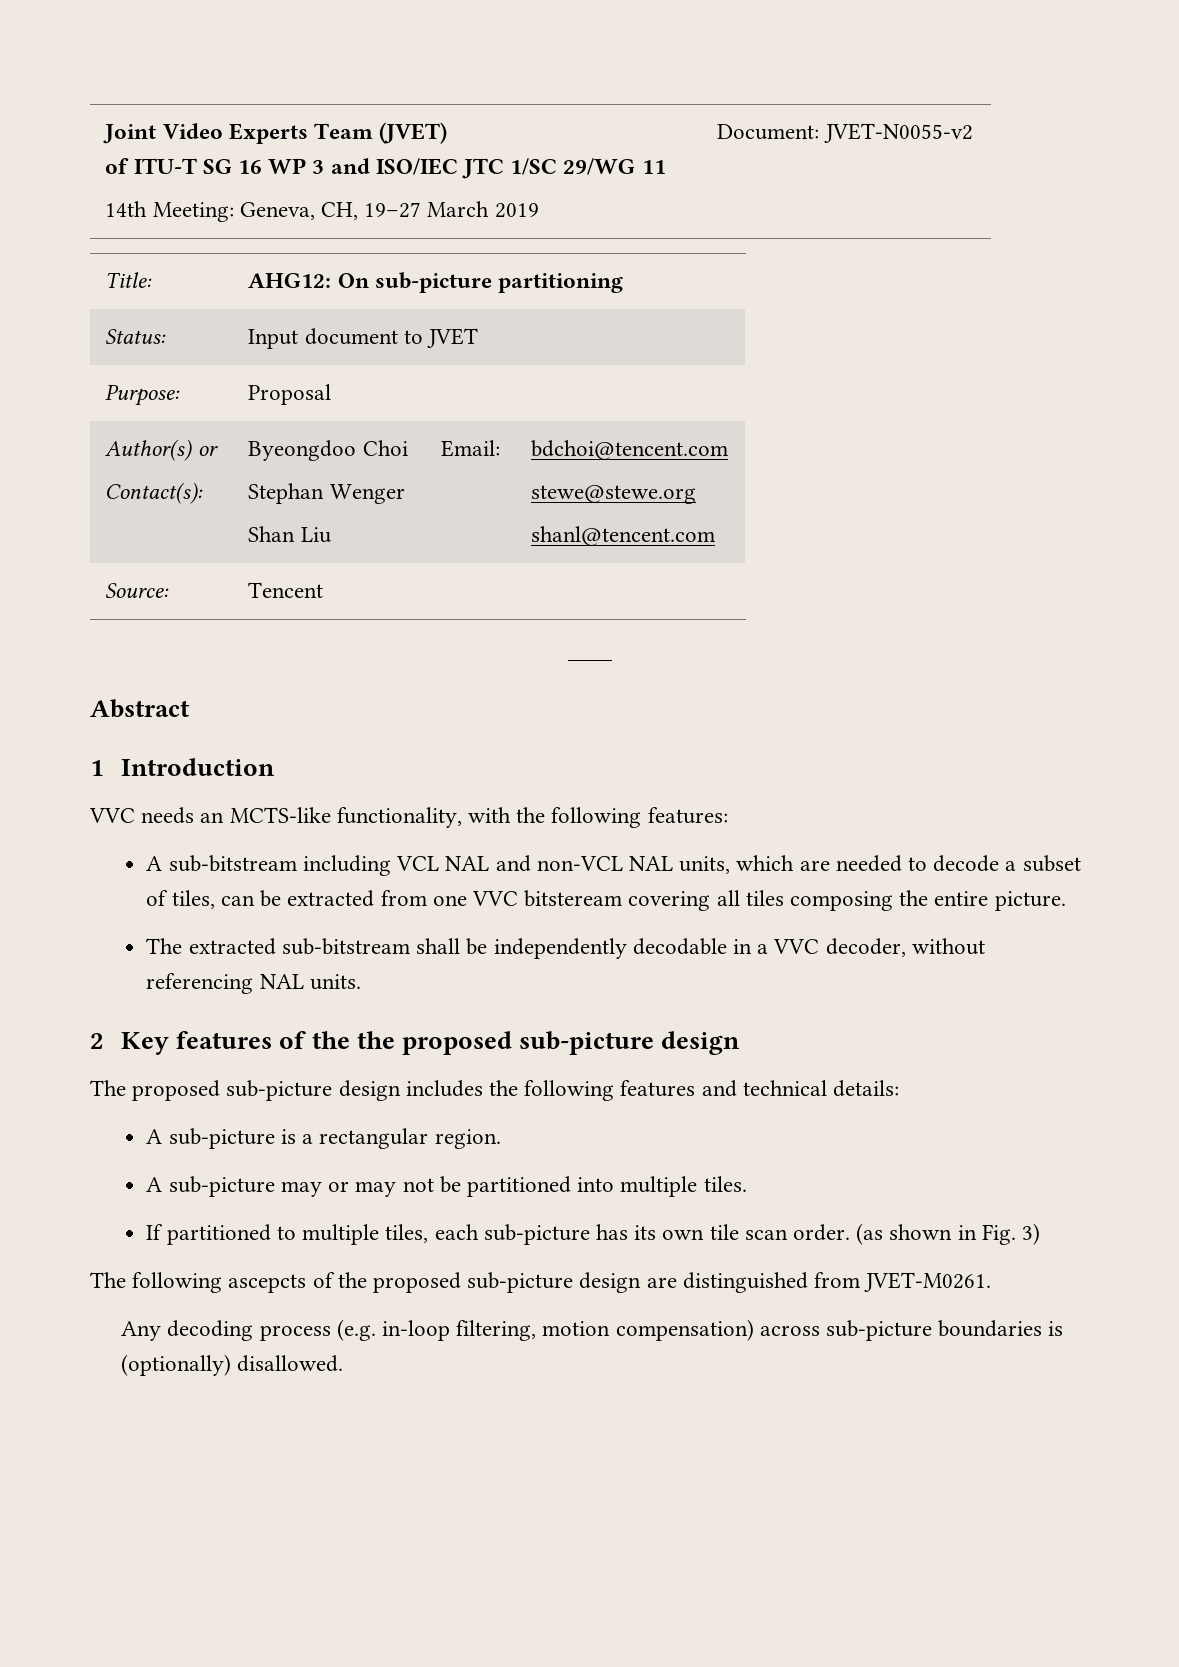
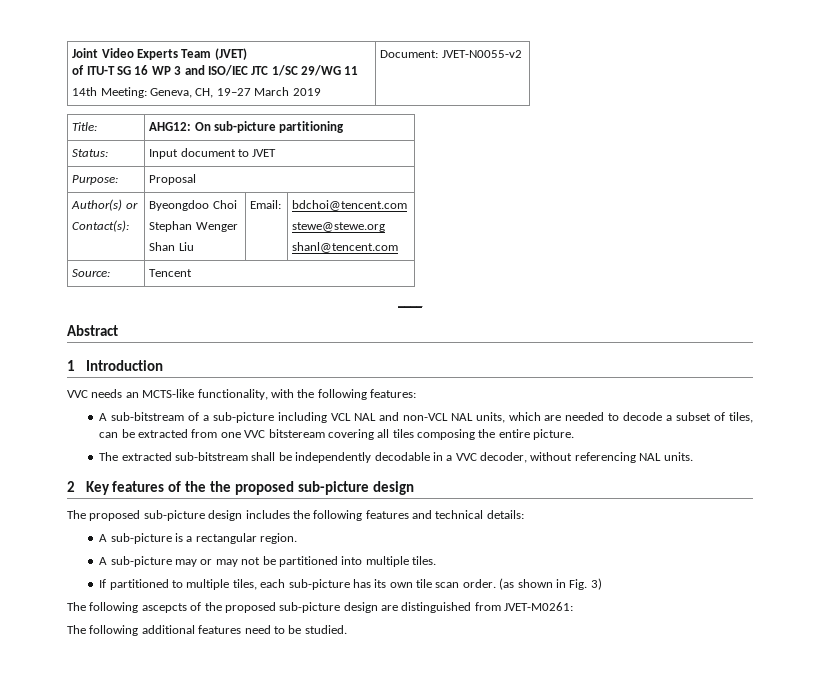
- A sub-bitstream including VCL NAL and non-VCL NAL units, which are needed to decode a subset of tiles, can be extracted from one VVC bitsteream covering all tiles composing the entire picture.
+ A sub-bitstream of a sub-picture including VCL NAL and non-VCL NAL units, which are needed to decode a subset of tiles, can be extracted from one VVC bitsteream covering all tiles composing the entire picture.
- The following ascepcts of the proposed sub-picture design are distinguished from JVET-M0261.
- Any decoding process (e.g. in-loop filtering, motion compensation) across sub-picture boundaries is (optionally) disallowed.
+ The following ascepcts of the proposed sub-picture design are distinguished from JVET-M0261:
+ The following additional features need to be studied.

